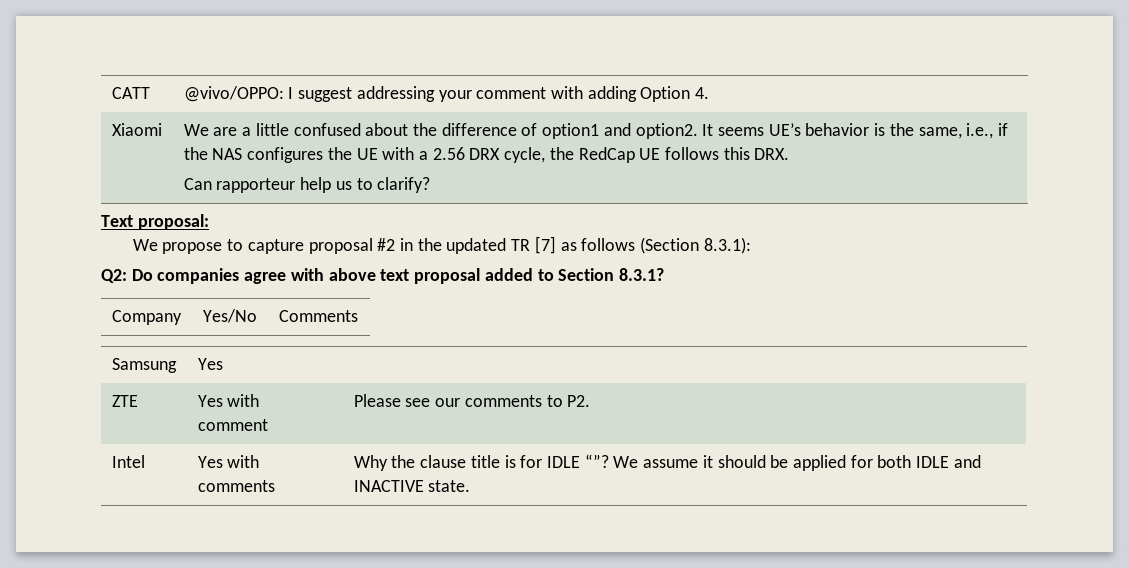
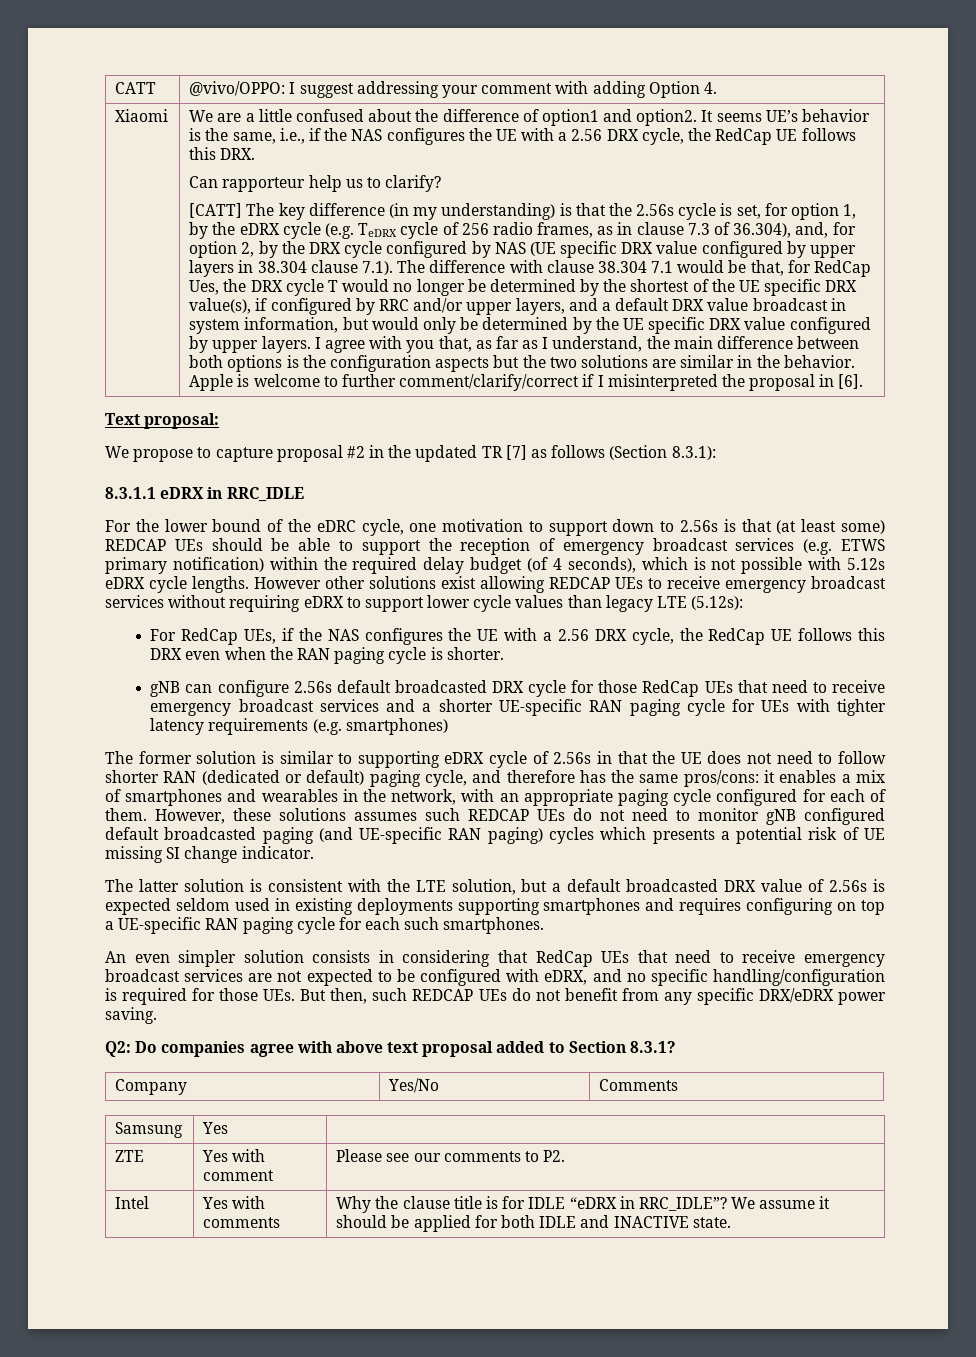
+ [CATT] The key difference (in my understanding) is that the 2.56s cycle is set, for option 1, by the eDRX cycle (e.g. TeDRX cycle of 256 radio frames, as in clause 7.3 of 36.304), and, for option 2, by the DRX cycle configured by NAS (UE specific DRX value configured by upper layers in 38.304 clause 7.1). The difference with clause 38.304 7.1 would be that, for RedCap Ues, the DRX cycle T would no longer be determined by the shortest of the UE specific DRX value(s), if configured by RRC and/or upper layers, and a default DRX value broadcast in system information, but would only be determined by the UE specific DRX value configured by upper layers. I agree with you that, as far as I understand, the main difference between both options is the configuration aspects but the two solutions are similar in the behavior. Apple is welcome to further comment/clarify/correct if I misinterpreted the proposal in [6].
+ 8.3.1.1 eDRX in RRC_IDLE
+ For the lower bound of the eDRC cycle, one motivation to support down to 2.56s is that (at least some) REDCAP UEs should be able to support the reception of emergency broadcast services (e.g. ETWS primary notification) within the required delay budget (of 4 seconds), which is not possible with 5.12s eDRX cycle lengths. However other solutions exist allowing REDCAP UEs to receive emergency broadcast services without requiring eDRX to support lower cycle values than legacy LTE (5.12s):
+ For RedCap UEs, if the NAS configures the UE with a 2.56 DRX cycle, the RedCap UE follows this DRX even when the RAN paging cycle is shorter.
+ gNB can configure 2.56s default broadcasted DRX cycle for those RedCap UEs that need to receive emergency broadcast services and a shorter UE-specific RAN paging cycle for UEs with tighter latency requirements (e.g. smartphones)
+ The former solution is similar to supporting eDRX cycle of 2.56s in that the UE does not need to follow shorter RAN (dedicated or default) paging cycle, and therefore has the same pros/cons: it enables a mix of smartphones and wearables in the network, with an appropriate paging cycle configured for each of them. However, these solutions assumes such REDCAP UEs do not need to monitor gNB configured default broadcasted paging (and UE-specific RAN paging) cycles which presents a potential risk of UE missing SI change indicator.
+ The latter solution is consistent with the LTE solution, but a default broadcasted DRX value of 2.56s is expected seldom used in existing deployments supporting smartphones and requires configuring on top a UE-specific RAN paging cycle for each such smartphones.
+ An even simpler solution consists in considering that RedCap UEs that need to receive emergency broadcast services are not expected to be configured with eDRX, and no specific handling/configuration is required for those UEs. But then, such REDCAP UEs do not benefit from any specific DRX/eDRX power saving.
- Intel | Yes with comments | Why the clause title is for IDLE “”? We assume it should be applied for both IDLE and INACTIVE state.
+ Intel | Yes with comments | Why the clause title is for IDLE “eDRX in RRC_IDLE”? We assume it should be applied for both IDLE and INACTIVE state.

